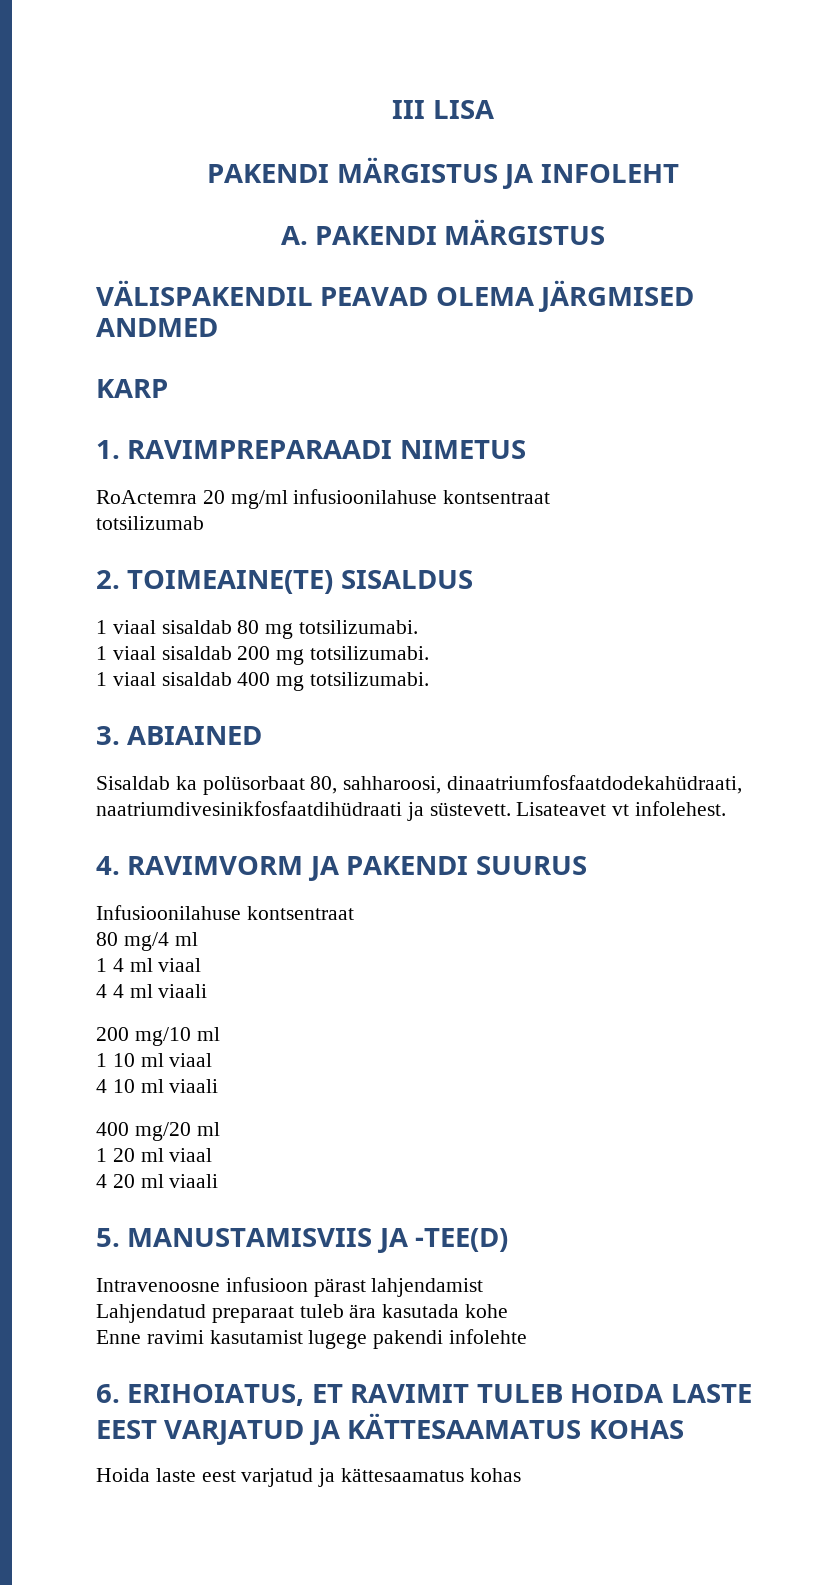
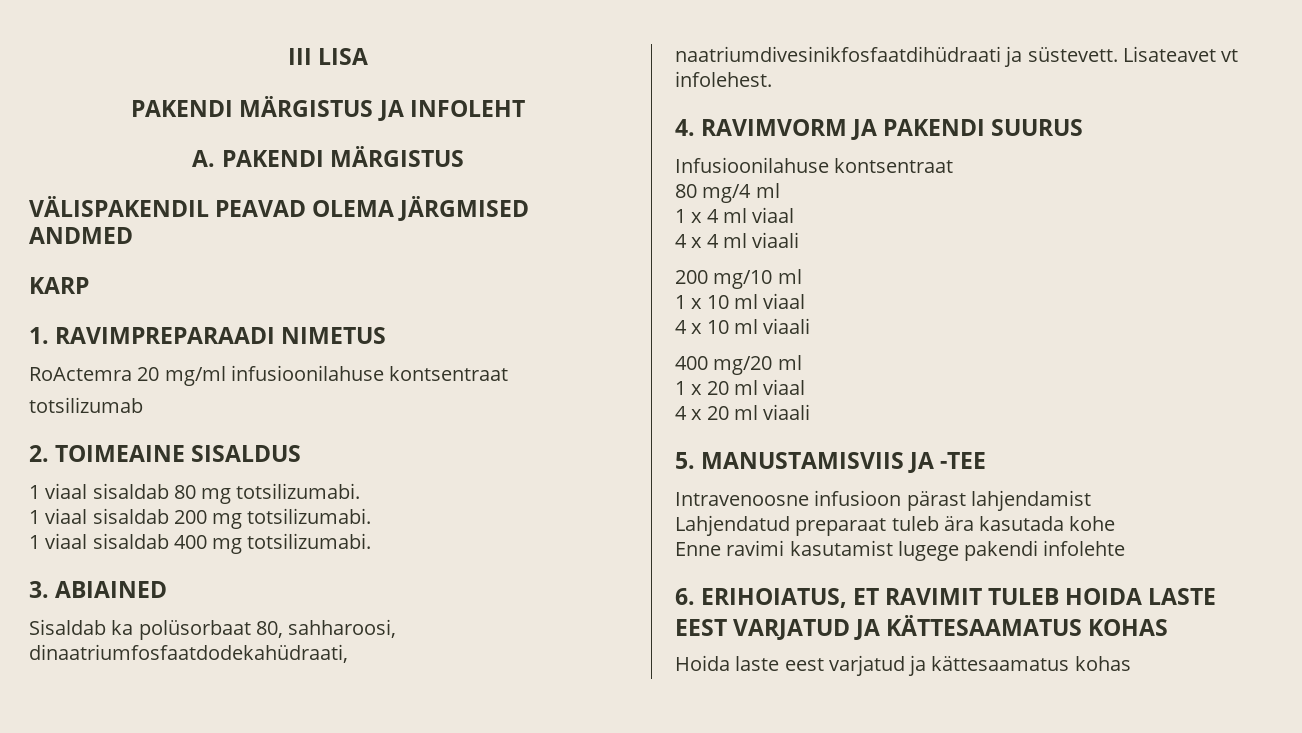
- 2. TOIMEAINE(TE) SISALDUS
+ 2. TOIMEAINE SISALDUS
- 1 4 ml viaal
+ 1 x 4 ml viaal
- 4 4 ml viaali
+ 4 x 4 ml viaali
- 1 10 ml viaal
+ 1 x 10 ml viaal
- 4 10 ml viaali
+ 4 x 10 ml viaali
- 1 20 ml viaal
+ 1 x 20 ml viaal
- 4 20 ml viaali
+ 4 x 20 ml viaali
- 5. MANUSTAMISVIIS JA -TEE(D)
+ 5. MANUSTAMISVIIS JA -TEE

